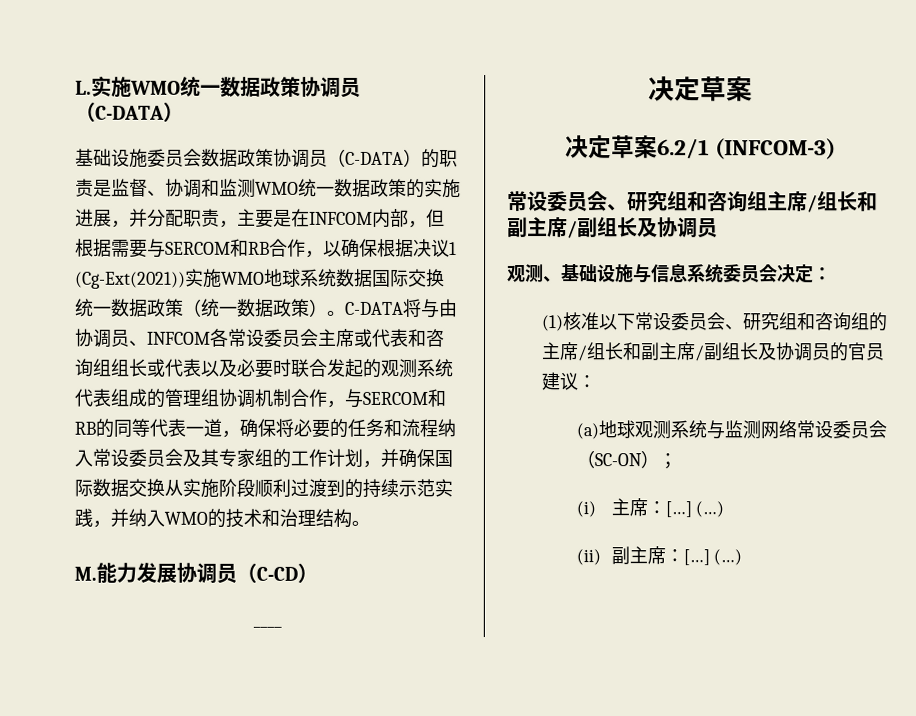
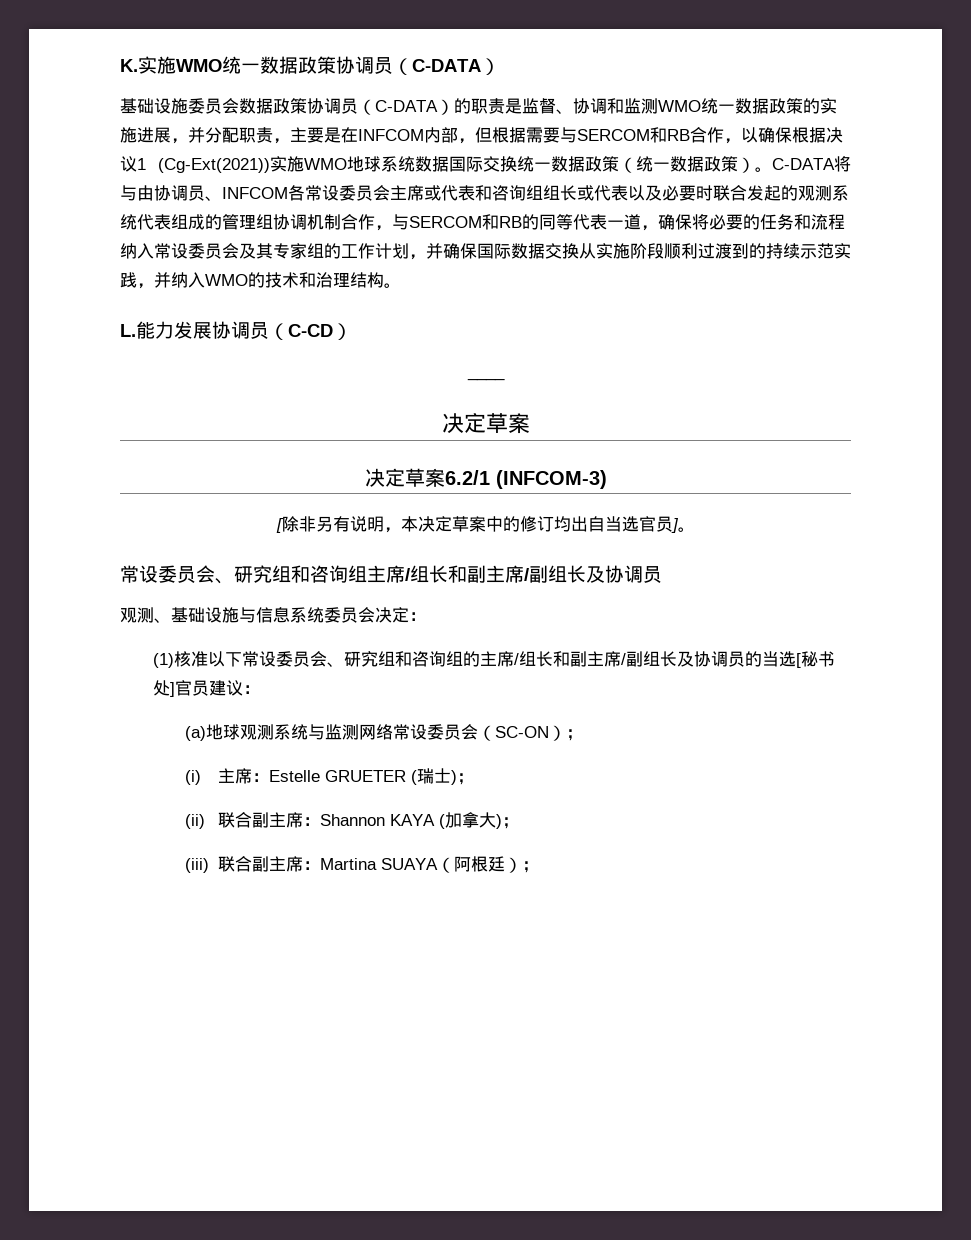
- L.实施WMO统一数据政策协调员（C-DATA）
+ K.实施WMO统一数据政策协调员（C-DATA）
- M.能力发展协调员（C-CD）
+ L.能力发展协调员（C-CD）
+ [除非另有说明，本决定草案中的修订均出自当选官员]。
- (1)核准以下常设委员会、研究组和咨询组的主席/组长和副主席/副组长及协调员的官员建议：
+ (1)核准以下常设委员会、研究组和咨询组的主席/组长和副主席/副组长及协调员的当选[秘书处]官员建议：
- (i)主席：[…] (…)
+ (i)主席：Estelle GRUETER (瑞士)；
- (ii)副主席：[…] (…)
+ (ii)联合副主席：Shannon KAYA (加拿大)；
+ (iii)联合副主席：Martina SUAYA（阿根廷）；

